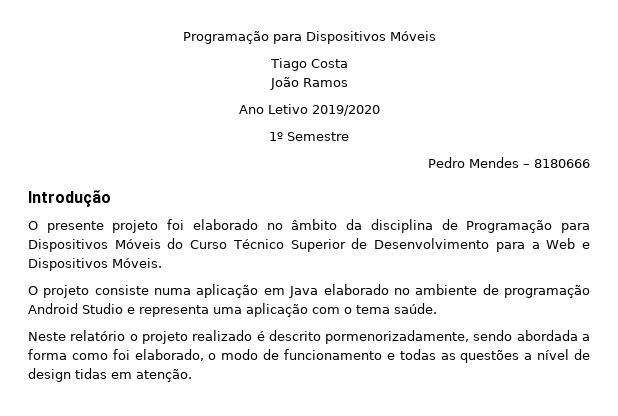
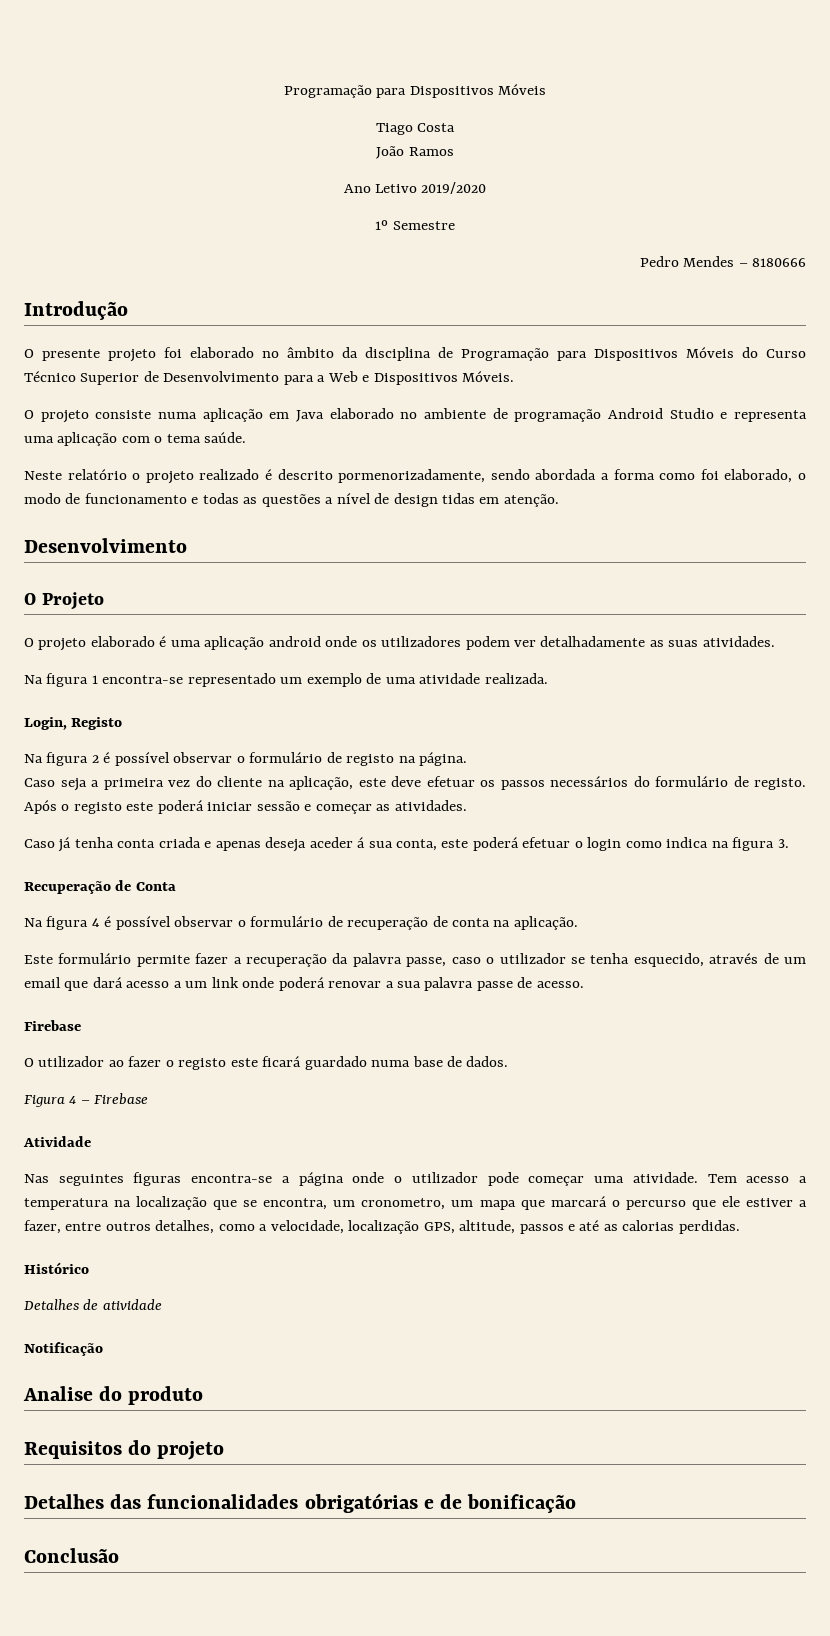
  Neste relatório o projeto realizado é descrito pormenorizadamente, sendo abordada a forma como foi elaborado, o modo de funcionamento e todas as questões a nível de design tidas em atenção.
+ Desenvolvimento
+ O Projeto
+ O projeto elaborado é uma aplicação android onde os utilizadores podem ver detalhadamente as suas atividades.
+ Na figura 1 encontra-se representado um exemplo de uma atividade realizada.
+ Login, Registo
+ Na figura 2 é possível observar o formulário de registo na página.
+ Caso seja a primeira vez do cliente na aplicação, este deve efetuar os passos necessários do formulário de registo. Após o registo este poderá iniciar sessão e começar as atividades.
+ Caso já tenha conta criada e apenas deseja aceder á sua conta, este poderá efetuar o login como indica na figura 3.
+ Recuperação de Conta
+ Na figura 4 é possível observar o formulário de recuperação de conta na aplicação.
+ Este formulário permite fazer a recuperação da palavra passe, caso o utilizador se tenha esquecido, através de um email que dará acesso a um link onde poderá renovar a sua palavra passe de acesso.
+ Firebase
+ O utilizador ao fazer o registo este ficará guardado numa base de dados.
+ Figura 4 – Firebase
+ Atividade
+ Nas seguintes figuras encontra-se a página onde o utilizador pode começar uma atividade. Tem acesso a temperatura na localização que se encontra, um cronometro, um mapa que marcará o percurso que ele estiver a fazer, entre outros detalhes, como a velocidade, localização GPS, altitude, passos e até as calorias perdidas.
+ Histórico
+ Detalhes de atividade
+ Notificação
+ Analise do produto
+ Requisitos do projeto
+ Detalhes das funcionalidades obrigatórias e de bonificação
+ Conclusão

